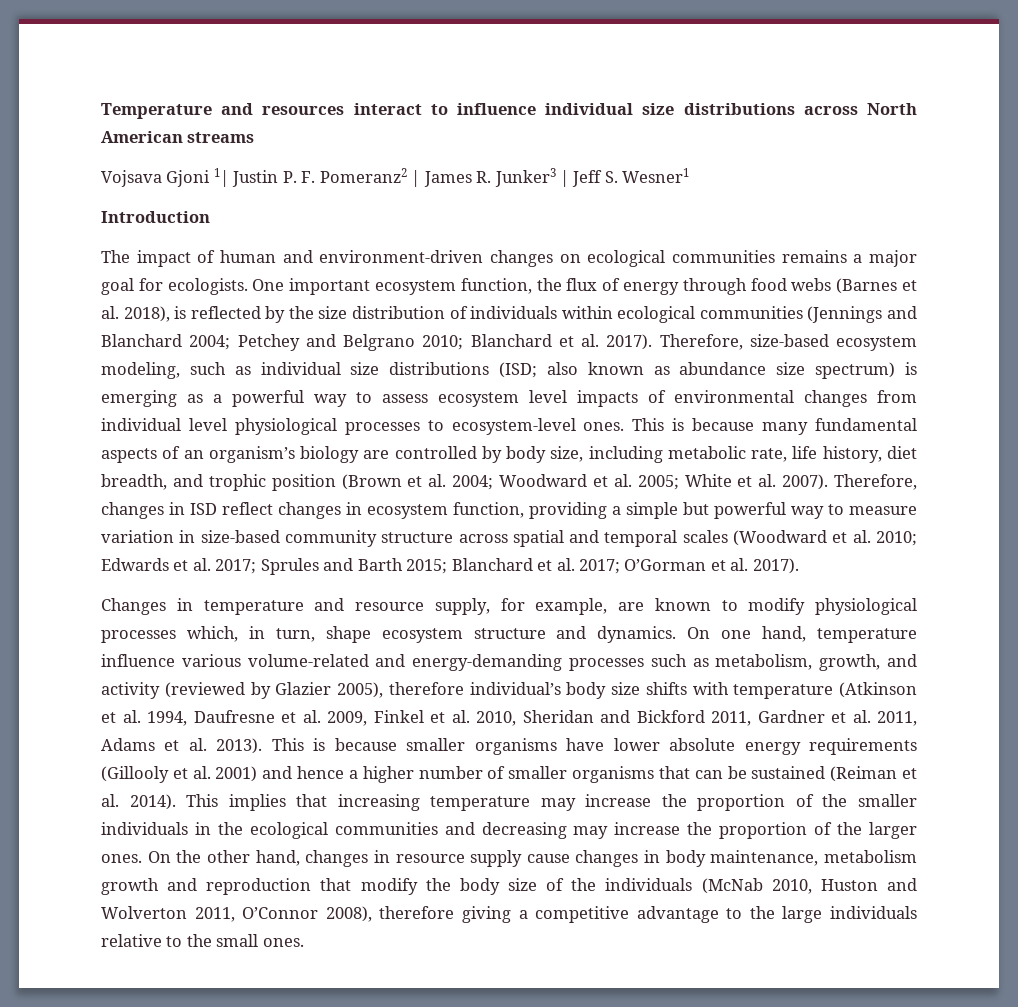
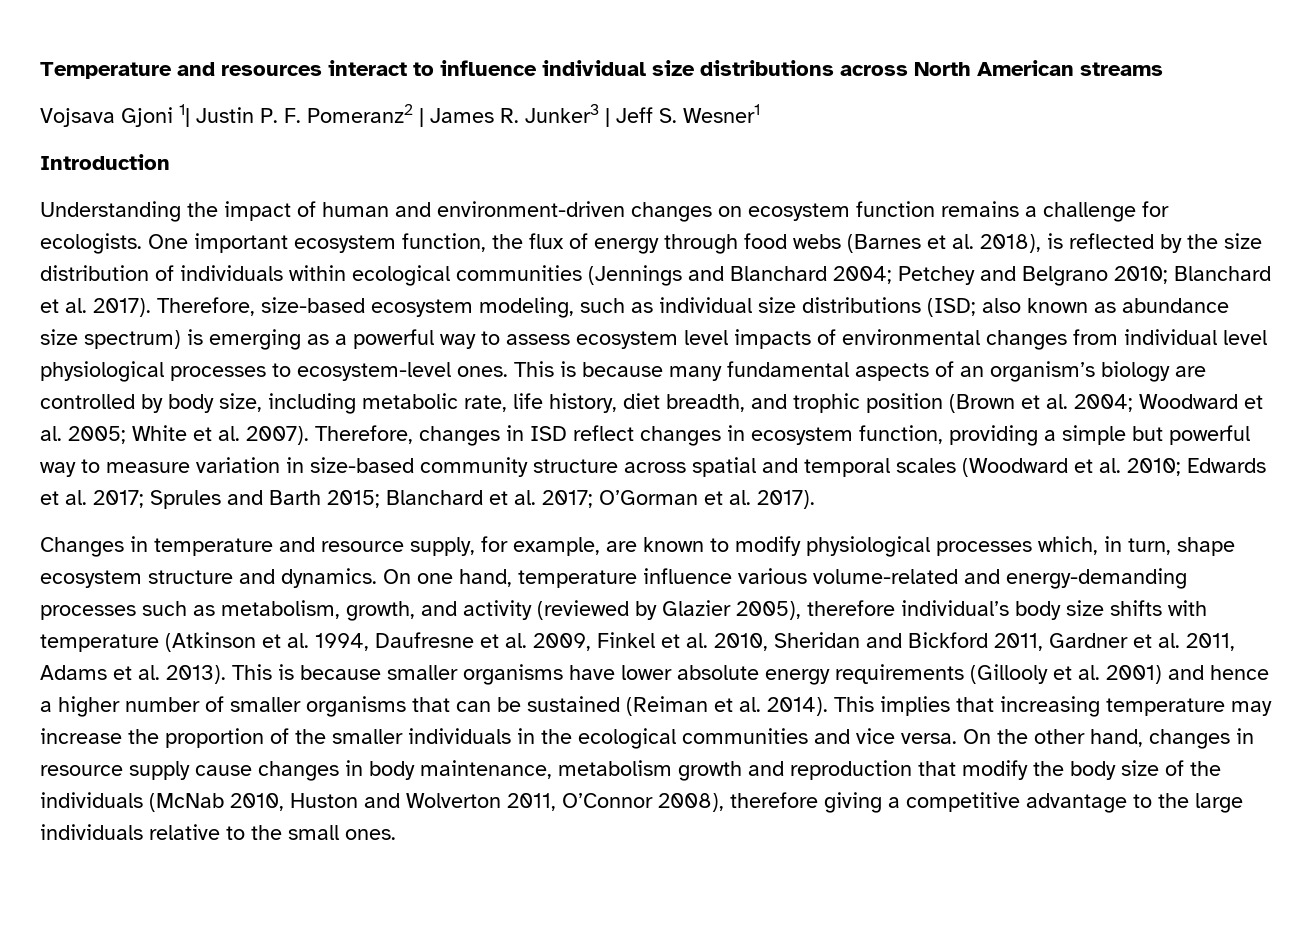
- The impact of human and environment-driven changes on ecological communities remains a major goal for ecologists.
+ Understanding the impact of human and environment-driven changes on ecosystem function remains a challenge for ecologists.
- This implies that increasing temperature may increase the proportion of the smaller individuals in the ecological communities and decreasing may increase the proportion of the larger ones.
+ This implies that increasing temperature may increase the proportion of the smaller individuals in the ecological communities and vice versa.

